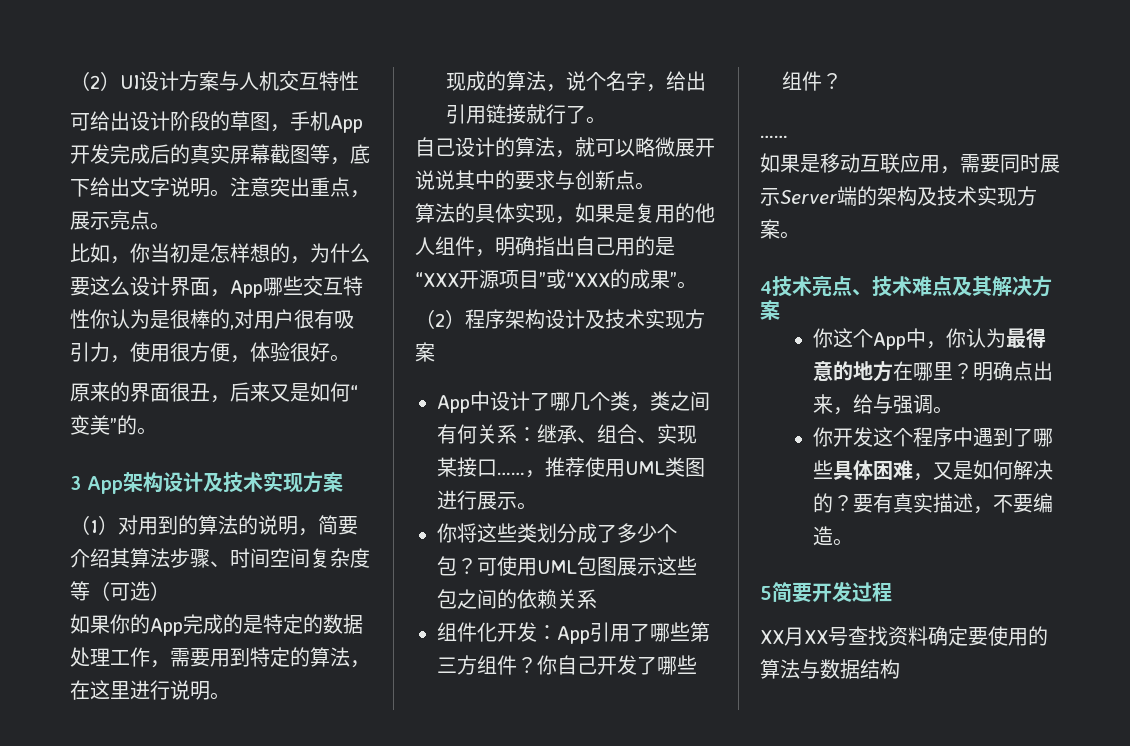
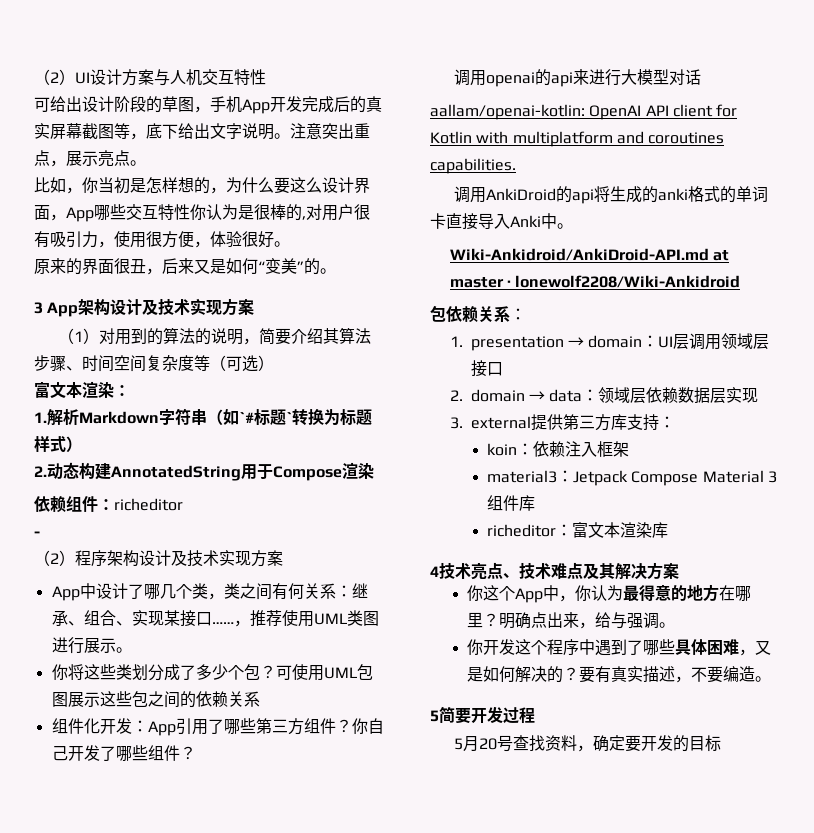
- 如果你的App完成的是特定的数据处理工作，需要用到特定的算法，在这里进行说明。
- 现成的算法，说个名字，给出引用链接就行了。
- 自己设计的算法，就可以略微展开说说其中的要求与创新点。
- 算法的具体实现，如果是复用的他人组件，明确指出自己用的是“XXX开源项目”或“XXX的成果”。
+ 富文本渲染：
+ 1.解析Markdown字符串（如`#标题`转换为标题样式）
+ 2.动态构建AnnotatedString用于Compose渲染
+ 依赖组件：richeditor
+ -
  你自己开发了哪些组件？
- ……
- 如果是移动互联应用，需要同时展示Server端的架构及技术实现方案。
+ 调用openai的api来进行大模型对话
+ aallam/openai-kotlin: OpenAI API client for Kotlin with multiplatform and coroutines capabilities.
+ 调用AnkiDroid的api将生成的anki格式的单词卡直接导入Anki中。
+ Wiki-Ankidroid/AnkiDroid-API.md at master · lonewolf2208/Wiki-Ankidroid
+ 包依赖关系：
+ 1. presentation → domain：UI层调用领域层接口
+ 2. domain → data：领域层依赖数据层实现
+ 3. external提供第三方库支持：
+ koin：依赖注入框架
+ material3：Jetpack Compose Material 3组件库
+ richeditor：富文本渲染库
- XX月XX号查找资料确定要使用的算法与数据结构
+ 5月20号查找资料，确定要开发的目标

